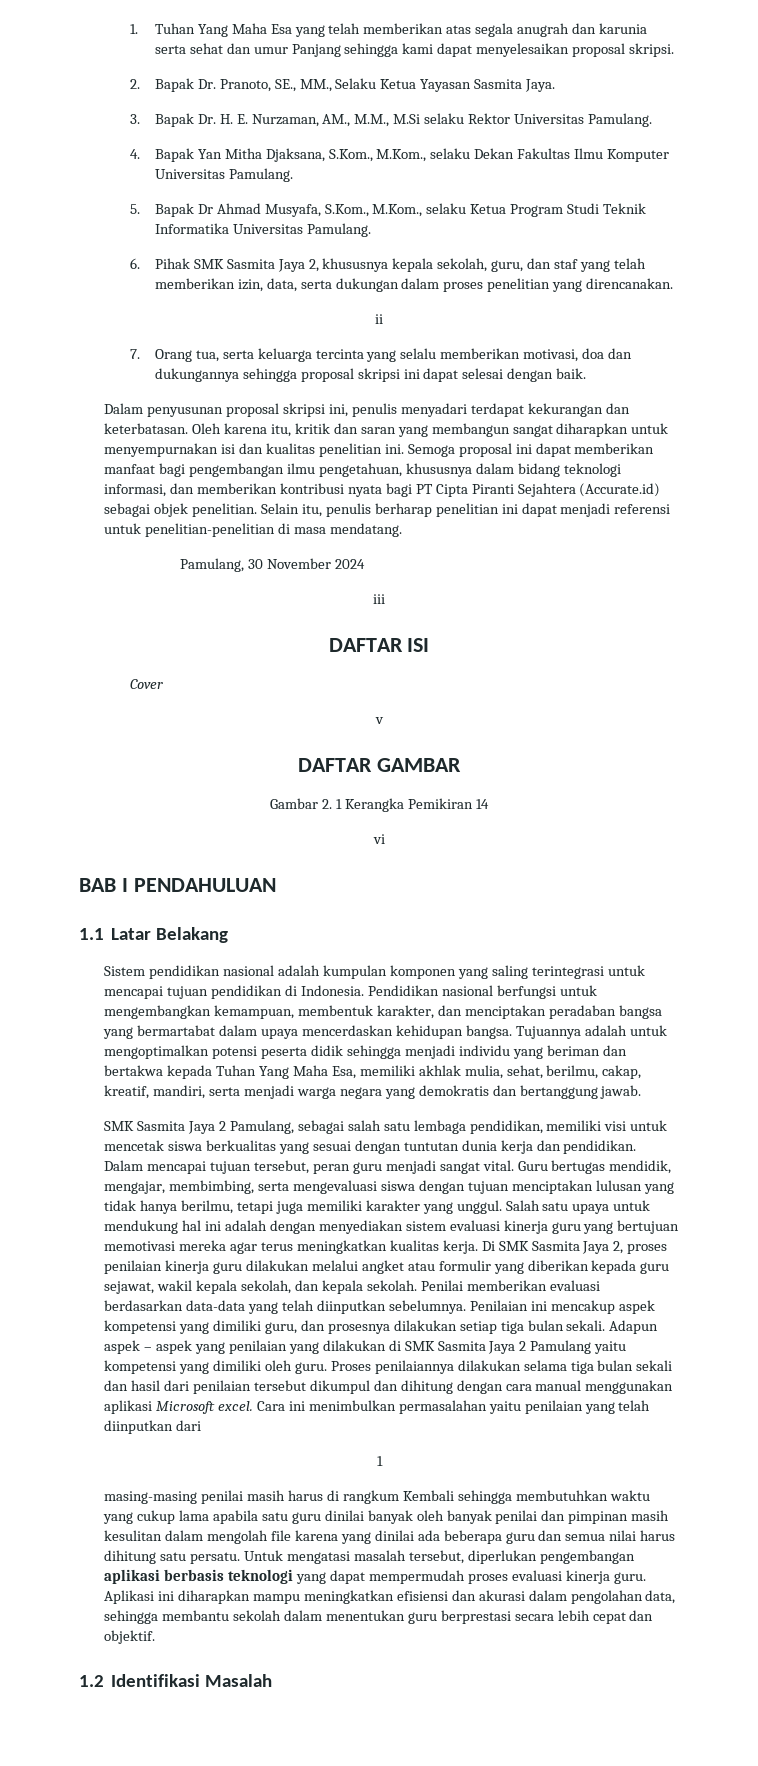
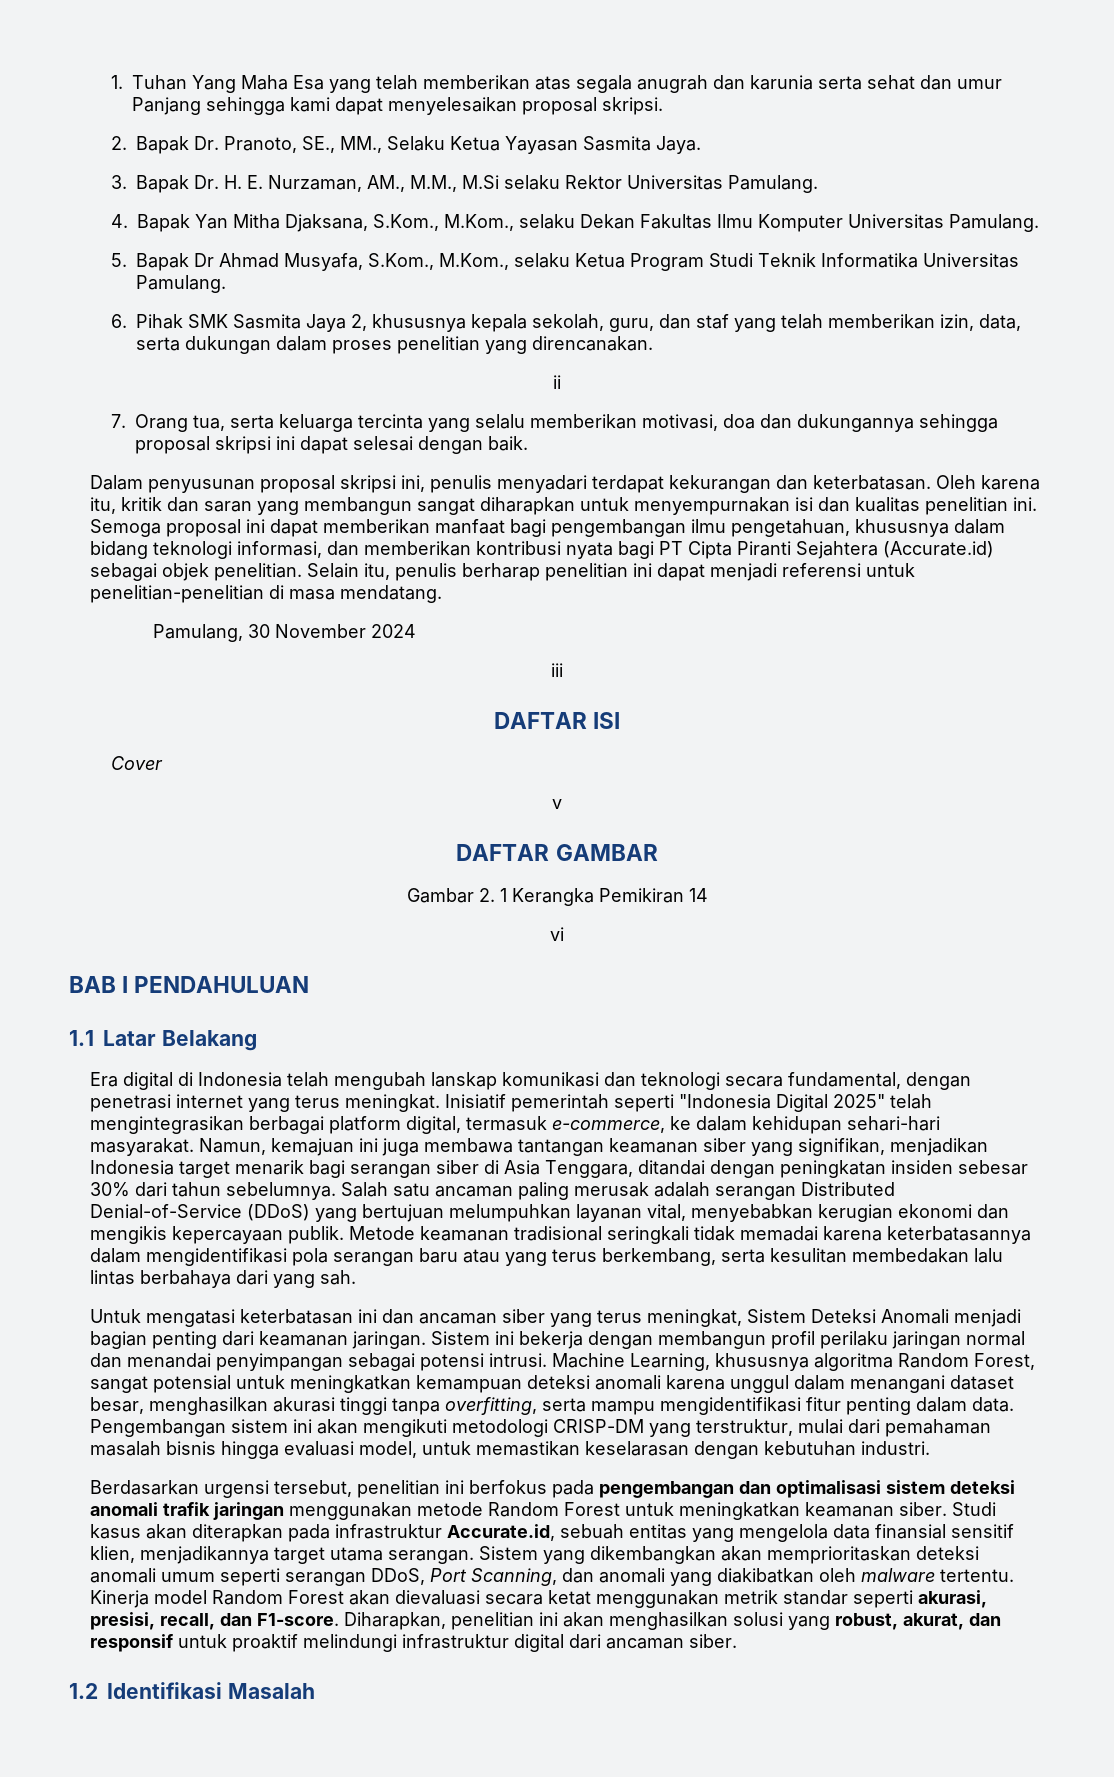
- Sistem pendidikan nasional adalah kumpulan komponen yang saling terintegrasi untuk mencapai tujuan pendidikan di Indonesia. Pendidikan nasional berfungsi untuk mengembangkan kemampuan, membentuk karakter, dan menciptakan peradaban bangsa yang bermartabat dalam upaya mencerdaskan kehidupan bangsa. Tujuannya adalah untuk mengoptimalkan potensi peserta didik sehingga menjadi individu yang beriman dan bertakwa kepada Tuhan Yang Maha Esa, memiliki akhlak mulia, sehat, berilmu, cakap, kreatif, mandiri, serta menjadi warga negara yang demokratis dan bertanggung jawab.
- SMK Sasmita Jaya 2 Pamulang, sebagai salah satu lembaga pendidikan, memiliki visi untuk mencetak siswa berkualitas yang sesuai dengan tuntutan dunia kerja dan pendidikan. Dalam mencapai tujuan tersebut, peran guru menjadi sangat vital. Guru bertugas mendidik, mengajar, membimbing, serta mengevaluasi siswa dengan tujuan menciptakan lulusan yang tidak hanya berilmu, tetapi juga memiliki karakter yang unggul. Salah satu upaya untuk mendukung hal ini adalah dengan menyediakan sistem evaluasi kinerja guru yang bertujuan memotivasi mereka agar terus meningkatkan kualitas kerja. Di SMK Sasmita Jaya 2, proses penilaian kinerja guru dilakukan melalui angket atau formulir yang diberikan kepada guru sejawat, wakil kepala sekolah, dan kepala sekolah. Penilai memberikan evaluasi berdasarkan data-data yang telah diinputkan sebelumnya. Penilaian ini mencakup aspek kompetensi yang dimiliki guru, dan prosesnya dilakukan setiap tiga bulan sekali. Adapun aspek – aspek yang penilaian yang dilakukan di SMK Sasmita Jaya 2 Pamulang yaitu kompetensi yang dimiliki oleh guru. Proses penilaiannya dilakukan selama tiga bulan sekali dan hasil dari penilaian tersebut dikumpul dan dihitung dengan cara manual menggunakan aplikasi Microsoft excel. Cara ini menimbulkan permasalahan yaitu penilaian yang telah diinputkan dari
- 1
- masing-masing penilai masih harus di rangkum Kembali sehingga membutuhkan waktu yang cukup lama apabila satu guru dinilai banyak oleh banyak penilai dan pimpinan masih kesulitan dalam mengolah file karena yang dinilai ada beberapa guru dan semua nilai harus dihitung satu persatu. Untuk mengatasi masalah tersebut, diperlukan pengembangan aplikasi berbasis teknologi yang dapat mempermudah proses evaluasi kinerja guru. Aplikasi ini diharapkan mampu meningkatkan efisiensi dan akurasi dalam pengolahan data, sehingga membantu sekolah dalam menentukan guru berprestasi secara lebih cepat dan objektif.
+ Era digital di Indonesia telah mengubah lanskap komunikasi dan teknologi secara fundamental, dengan penetrasi internet yang terus meningkat. Inisiatif pemerintah seperti "Indonesia Digital 2025" telah mengintegrasikan berbagai platform digital, termasuk e-commerce, ke dalam kehidupan sehari-hari masyarakat. Namun, kemajuan ini juga membawa tantangan keamanan siber yang signifikan, menjadikan Indonesia target menarik bagi serangan siber di Asia Tenggara, ditandai dengan peningkatan insiden sebesar 30% dari tahun sebelumnya. Salah satu ancaman paling merusak adalah serangan Distributed Denial-of-Service (DDoS) yang bertujuan melumpuhkan layanan vital, menyebabkan kerugian ekonomi dan mengikis kepercayaan publik. Metode keamanan tradisional seringkali tidak memadai karena keterbatasannya dalam mengidentifikasi pola serangan baru atau yang terus berkembang, serta kesulitan membedakan lalu lintas berbahaya dari yang sah.
+ Untuk mengatasi keterbatasan ini dan ancaman siber yang terus meningkat, Sistem Deteksi Anomali menjadi bagian penting dari keamanan jaringan. Sistem ini bekerja dengan membangun profil perilaku jaringan normal dan menandai penyimpangan sebagai potensi intrusi. Machine Learning, khususnya algoritma Random Forest, sangat potensial untuk meningkatkan kemampuan deteksi anomali karena unggul dalam menangani dataset besar, menghasilkan akurasi tinggi tanpa overfitting, serta mampu mengidentifikasi fitur penting dalam data. Pengembangan sistem ini akan mengikuti metodologi CRISP-DM yang terstruktur, mulai dari pemahaman masalah bisnis hingga evaluasi model, untuk memastikan keselarasan dengan kebutuhan industri.
+ Berdasarkan urgensi tersebut, penelitian ini berfokus pada pengembangan dan optimalisasi sistem deteksi anomali trafik jaringan menggunakan metode Random Forest untuk meningkatkan keamanan siber. Studi kasus akan diterapkan pada infrastruktur Accurate.id, sebuah entitas yang mengelola data finansial sensitif klien, menjadikannya target utama serangan. Sistem yang dikembangkan akan memprioritaskan deteksi anomali umum seperti serangan DDoS, Port Scanning, dan anomali yang diakibatkan oleh malware tertentu. Kinerja model Random Forest akan dievaluasi secara ketat menggunakan metrik standar seperti akurasi, presisi, recall, dan F1-score. Diharapkan, penelitian ini akan menghasilkan solusi yang robust, akurat, dan responsif untuk proaktif melindungi infrastruktur digital dari ancaman siber.

